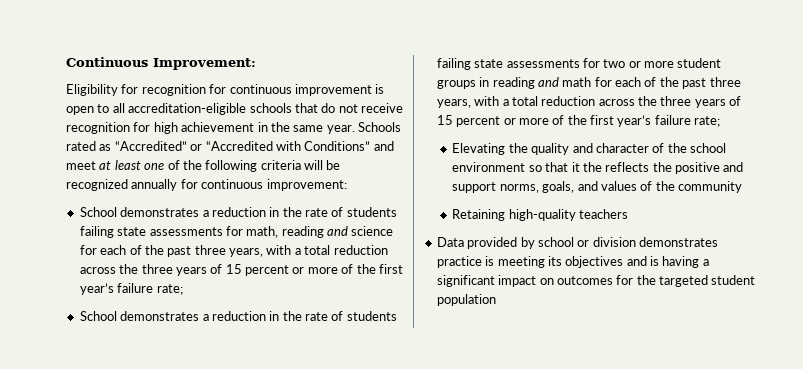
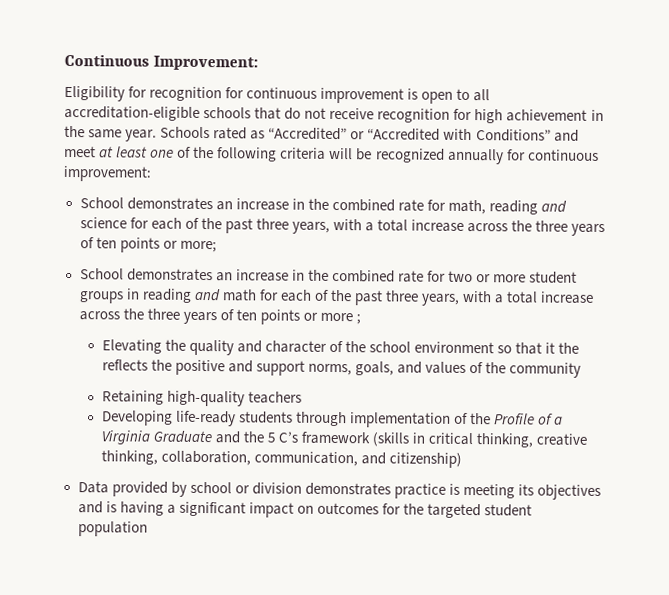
- School demonstrates a reduction in the rate of students failing state assessments for math, reading and science for each of the past three years, with a total reduction across the three years of 15 percent or more of the first year’s failure rate;
- School demonstrates a reduction in the rate of students failing state assessments for two or more student groups in reading and math for each of the past three years, with a total reduction across the three years of 15 percent or more of the first year’s failure rate;
+ School demonstrates an increase in the combined rate for math, reading and science for each of the past three years, with a total increase across the three years of ten points or more;
+ School demonstrates an increase in the combined rate for two or more student groups in reading and math for each of the past three years, with a total increase across the three years of ten points or more ;
+ Developing life-ready students through implementation of the Profile of a Virginia Graduate and the 5 C’s framework (skills in critical thinking, creative thinking, collaboration, communication, and citizenship)

